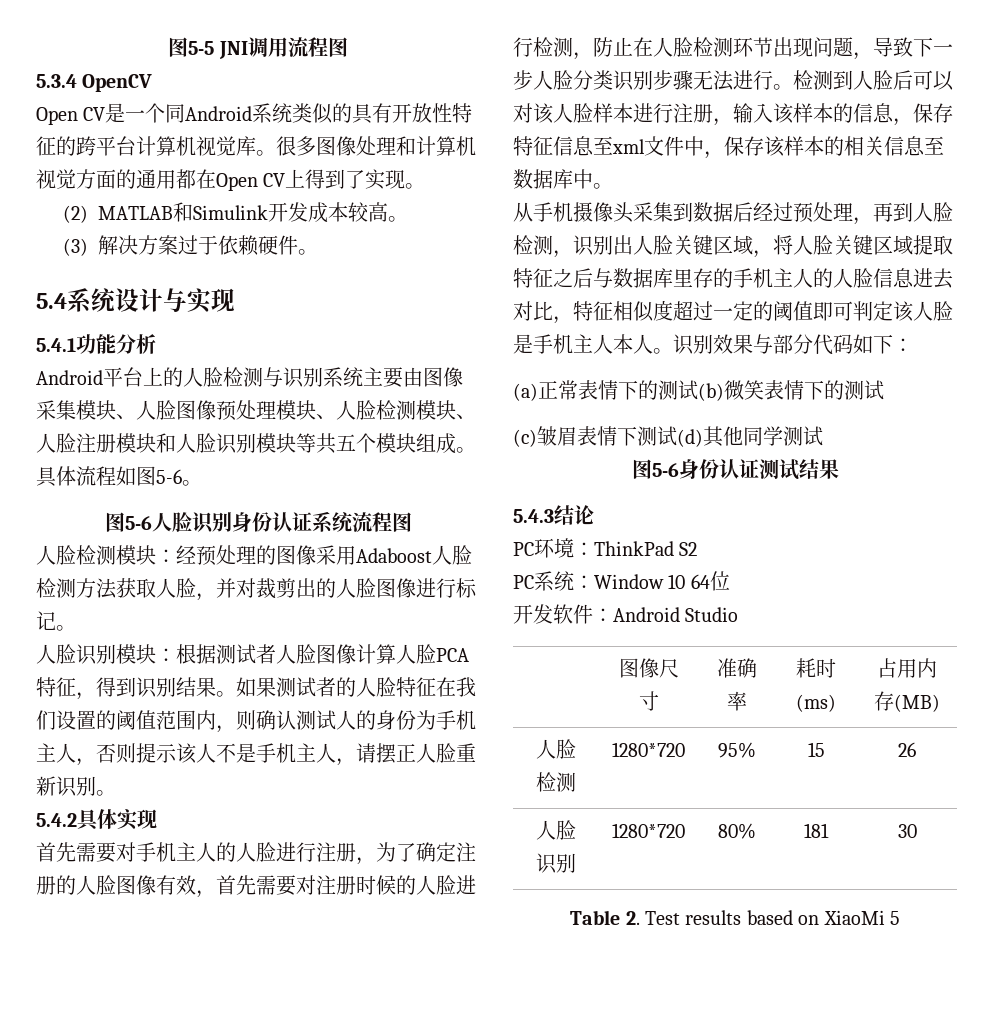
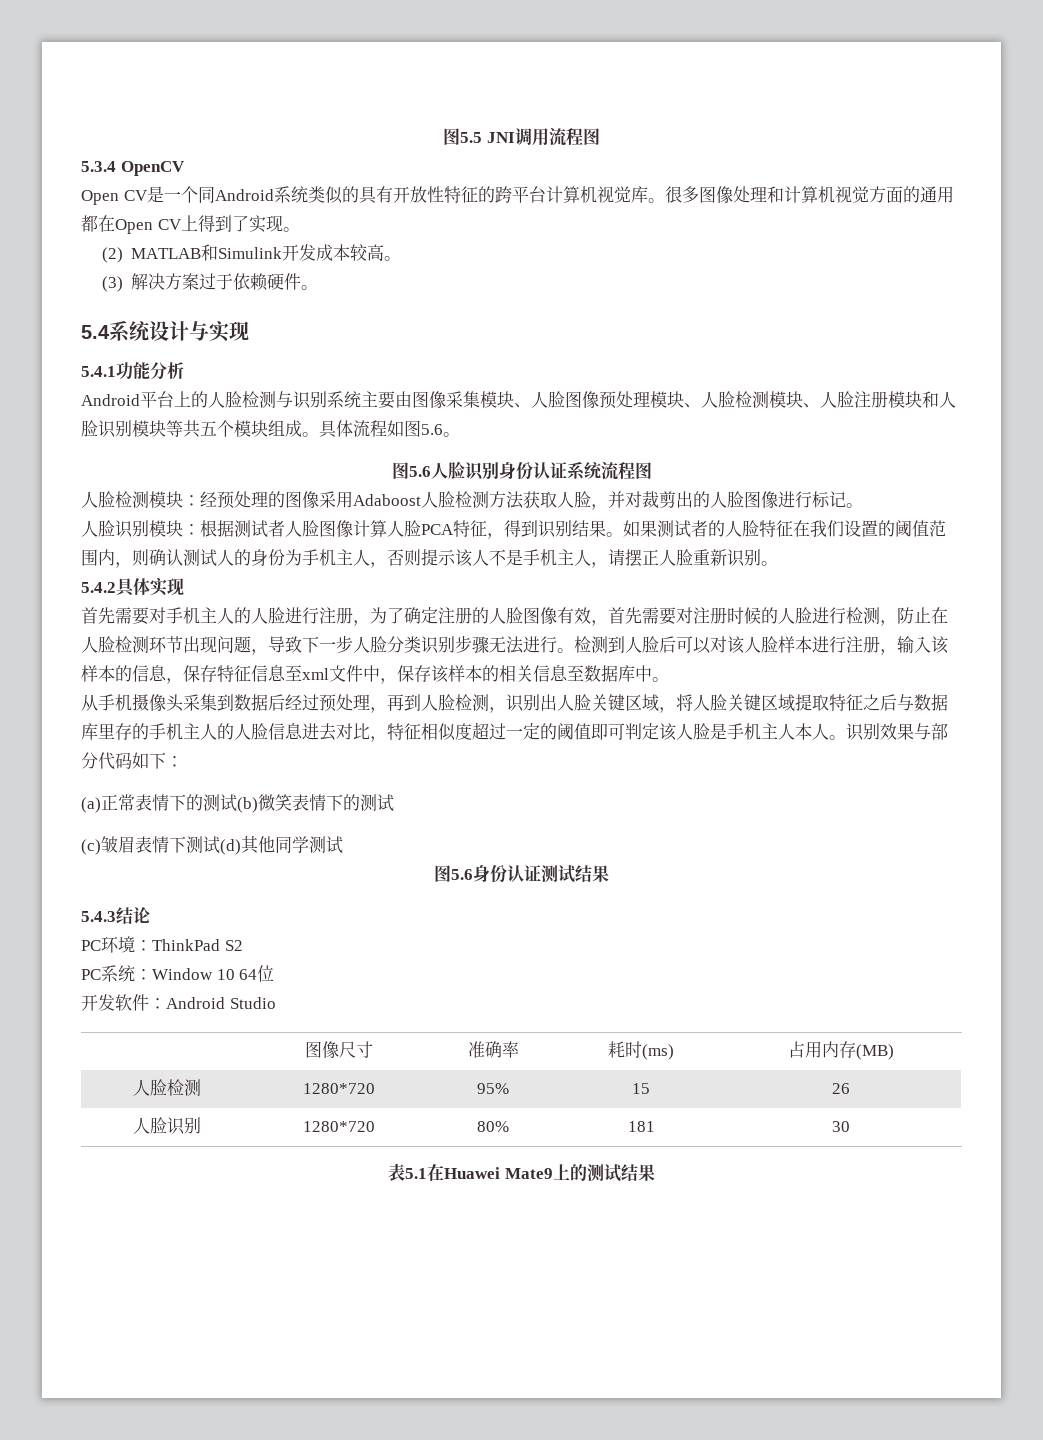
- 图5-5 JNI调用流程图
+ 图5.5 JNI调用流程图
- 具体流程如图5-6。
+ 具体流程如图5.6。
- 图5-6人脸识别身份认证系统流程图
+ 图5.6人脸识别身份认证系统流程图
- 图5-6身份认证测试结果
+ 图5.6身份认证测试结果
- Table 2. Test results based on XiaoMi 5
+ 表5.1在Huawei Mate9上的测试结果

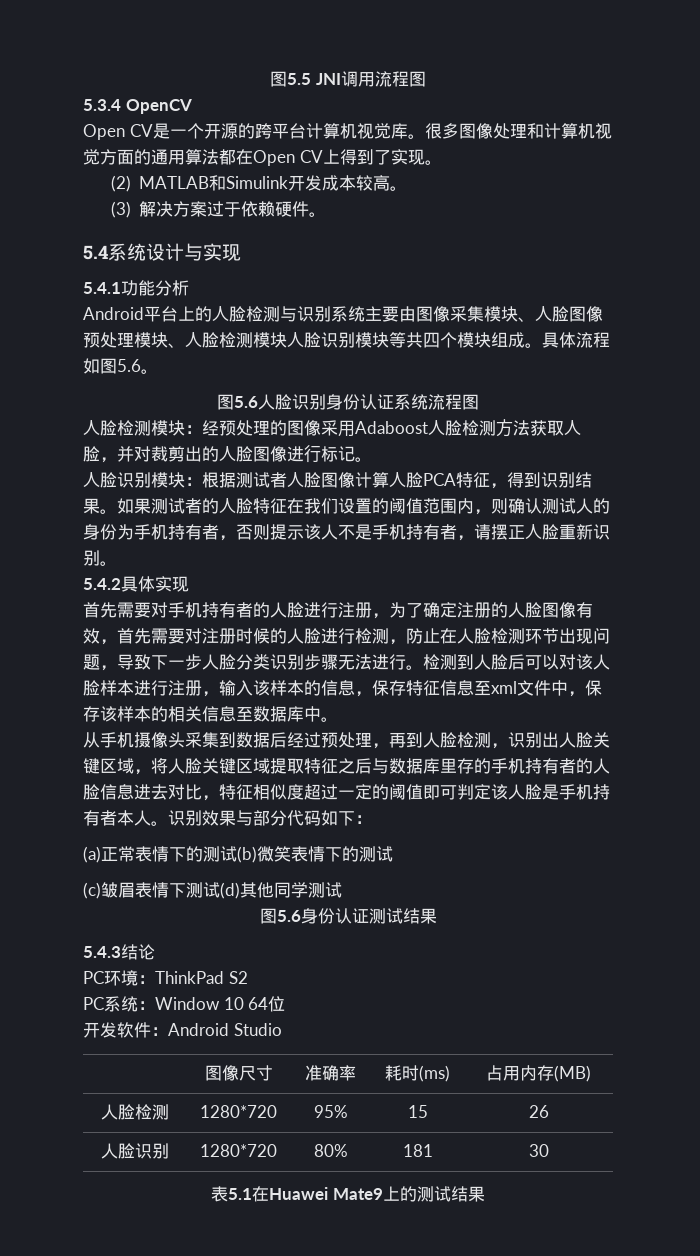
- Open CV是一个同Android系统类似的具有开放性特征的跨平台计算机视觉库。
+ Open CV是一个开源的跨平台计算机视觉库。
- 很多图像处理和计算机视觉方面的通用都在Open CV上得到了实现。
+ 很多图像处理和计算机视觉方面的通用算法都在Open CV上得到了实现。
- Android平台上的⼈脸检测与识别系统主要由图像采集模块、⼈脸图像预处理模块、⼈脸检测模块、⼈脸注册模块和⼈脸识别模块等共五个模块组成。
+ Android平台上的⼈脸检测与识别系统主要由图像采集模块、⼈脸图像预处理模块、⼈脸检测模块⼈脸识别模块等共四个模块组成。
- 如果测试者的⼈脸特征在我们设置的阈值范围内，则确认测试人的身份为手机主人，否则提示该人不是手机主人，请摆正⼈脸重新识别。
+ 如果测试者的⼈脸特征在我们设置的阈值范围内，则确认测试人的身份为手机持有者，否则提示该人不是手机持有者，请摆正⼈脸重新识别。
- 首先需要对手机主人的人脸进行注册，为了确定注册的人脸图像有效，首先需要对注册时候的人脸进行检测，防止在人脸检测环节出现问题，导致下一步人脸分类识别步骤无法进行。
+ 首先需要对手机持有者的人脸进行注册，为了确定注册的人脸图像有效，首先需要对注册时候的人脸进行检测，防止在人脸检测环节出现问题，导致下一步人脸分类识别步骤无法进行。
- 从手机摄像头采集到数据后经过预处理，再到人脸检测，识别出人脸关键区域，将人脸关键区域提取特征之后与数据库里存的手机主人的人脸信息进去对比，特征相似度超过一定的阈值即可判定该人脸是手机主人本人。
+ 从手机摄像头采集到数据后经过预处理，再到人脸检测，识别出人脸关键区域，将人脸关键区域提取特征之后与数据库里存的手机持有者的人脸信息进去对比，特征相似度超过一定的阈值即可判定该人脸是手机持有者本人。

